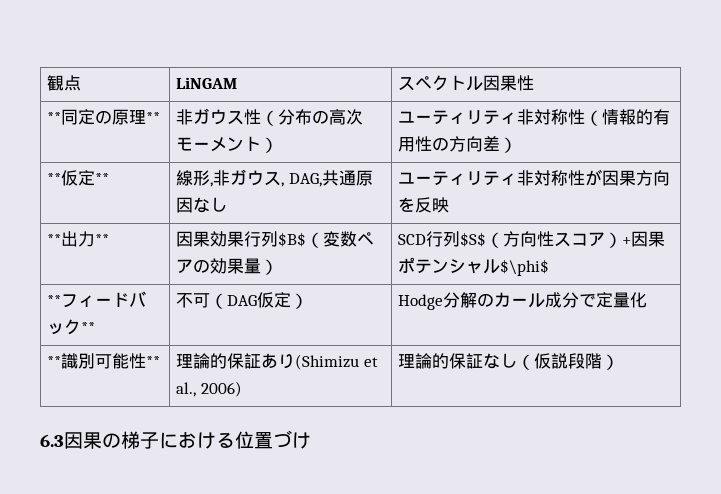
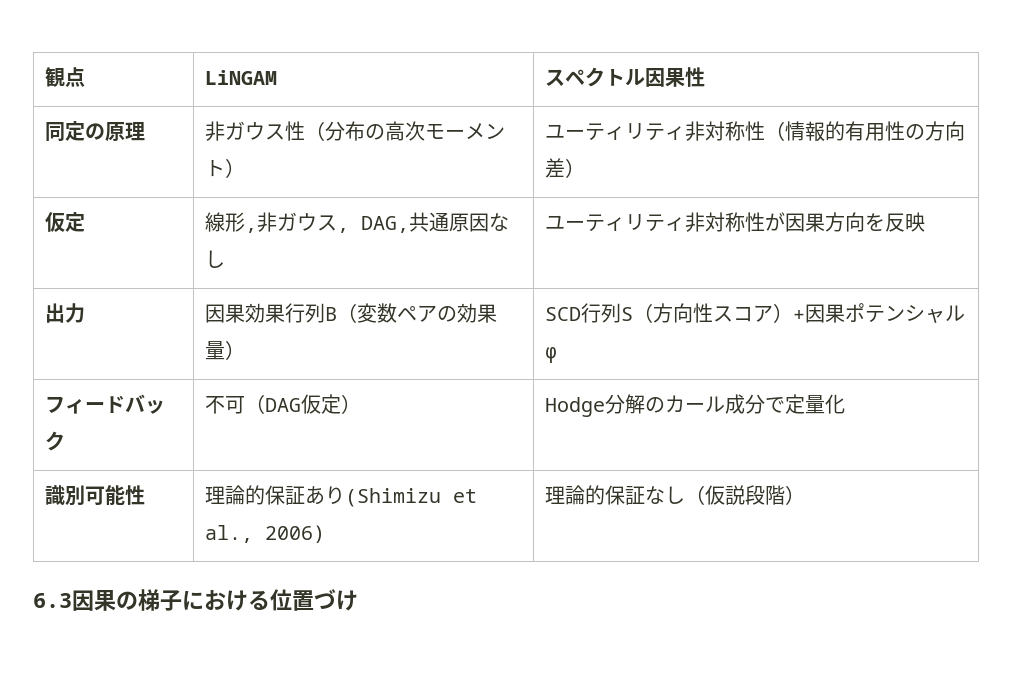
- **同定の原理** | 非ガウス性（分布の高次モーメント） | ユーティリティ非対称性（情報的有用性の方向差）
+ 同定の原理 | 非ガウス性（分布の高次モーメント） | ユーティリティ非対称性（情報的有用性の方向差）
- **仮定** | 線形,非ガウス, DAG,共通原因なし | ユーティリティ非対称性が因果方向を反映
+ 仮定 | 線形,非ガウス, DAG,共通原因なし | ユーティリティ非対称性が因果方向を反映
- **出力** | 因果効果行列$B$（変数ペアの効果量） | SCD行列$S$（方向性スコア）+因果ポテンシャル$\phi$
- **フィードバック** | 不可（DAG仮定） | Hodge分解のカール成分で定量化
+ 出力 | 因果効果行列B（変数ペアの効果量） | SCD行列S（方向性スコア）+因果ポテンシャルφ
+ フィードバック | 不可（DAG仮定） | Hodge分解のカール成分で定量化
- **識別可能性** | 理論的保証あり(Shimizu et al., 2006) | 理論的保証なし（仮説段階）
+ 識別可能性 | 理論的保証あり(Shimizu et al., 2006) | 理論的保証なし（仮説段階）

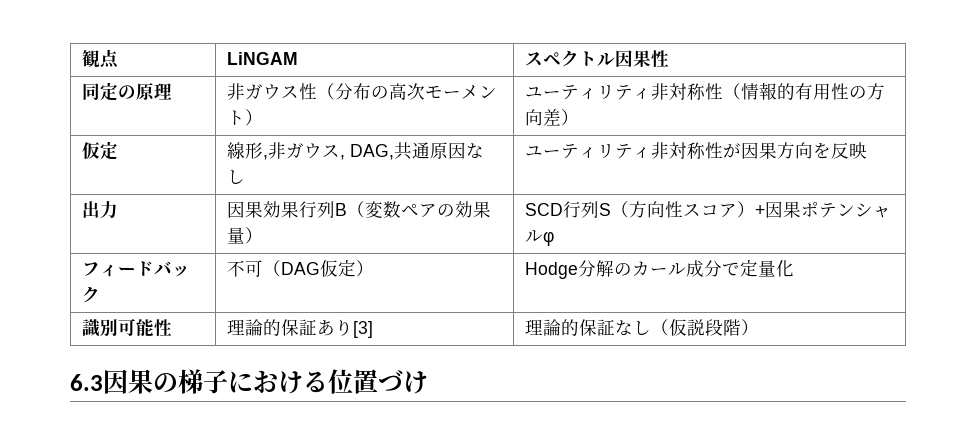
- 識別可能性 | 理論的保証あり(Shimizu et al., 2006) | 理論的保証なし（仮説段階）
+ 識別可能性 | 理論的保証あり[3] | 理論的保証なし（仮説段階）

